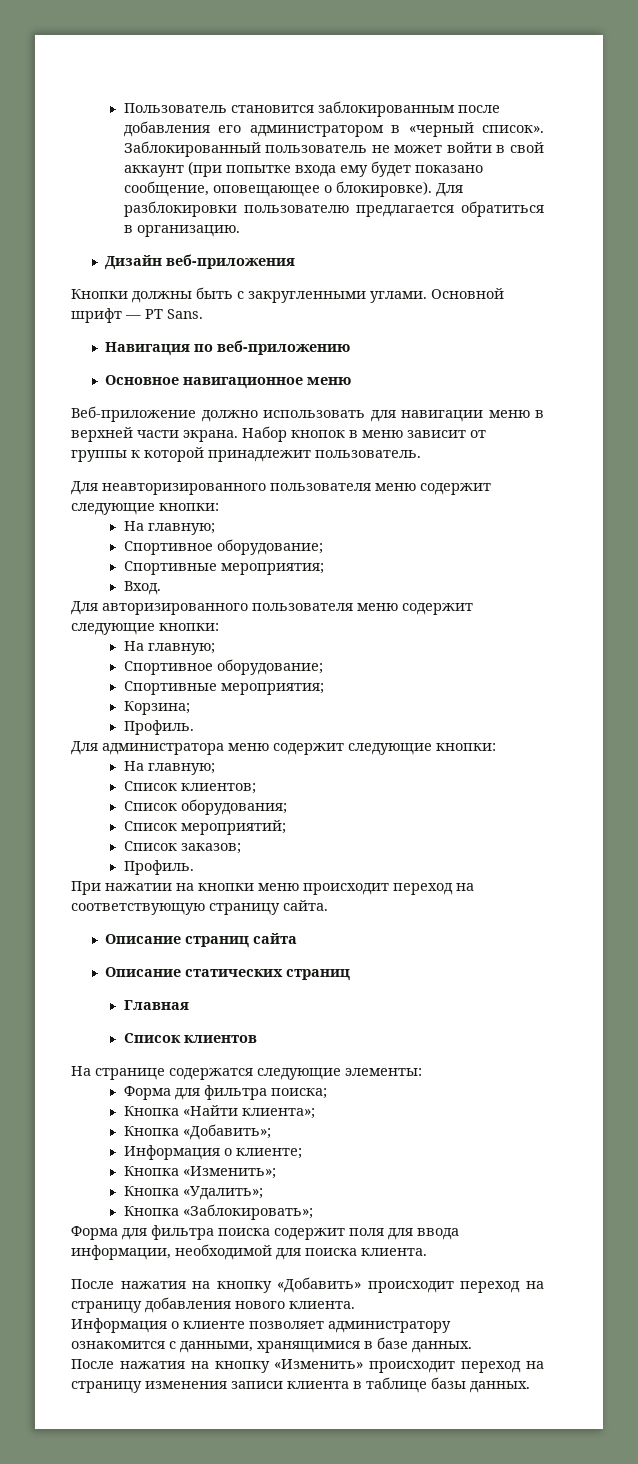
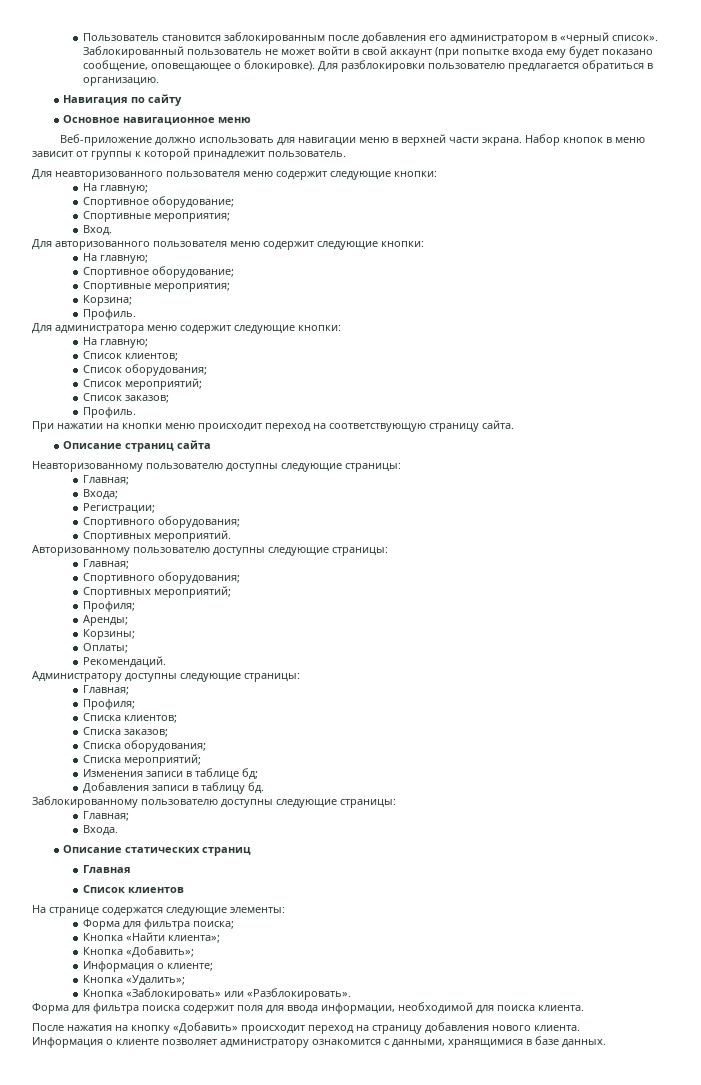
- Дизайн веб-приложения
- Кнопки должны быть с закругленными углами. Основной шрифт — PT Sans.
- Навигация по веб-приложению
+ Навигация по сайту
- Для неавторизированного пользователя меню содержит следующие кнопки:
+ Для неавторизованного пользователя меню содержит следующие кнопки:
- Для авторизированного пользователя меню содержит следующие кнопки:
+ Для авторизованного пользователя меню содержит следующие кнопки:
+ Неавторизованному пользователю доступны следующие страницы:
+ Главная;
+ Входа;
+ Регистрации;
+ Спортивного оборудования;
+ Спортивных мероприятий.
+ Авторизованному пользователю доступны следующие страницы:
+ Главная;
+ Спортивного оборудования;
+ Спортивных мероприятий;
+ Профиля;
+ Аренды;
+ Корзины;
+ Оплаты;
+ Рекомендаций.
+ Администратору доступны следующие страницы:
+ Главная;
+ Профиля;
+ Списка клиентов;
+ Списка заказов;
+ Списка оборудования;
+ Списка мероприятий;
+ Изменения записи в таблице бд;
+ Добавления записи в таблицу бд.
+ Заблокированному пользователю доступны следующие страницы:
+ Главная;
+ Входа.
- Кнопка «Изменить»;
- Кнопка «Заблокировать»;
+ Кнопка «Заблокировать» или «Разблокировать».
- После нажатия на кнопку «Изменить» происходит переход на страницу изменения записи клиента в таблице базы данных.

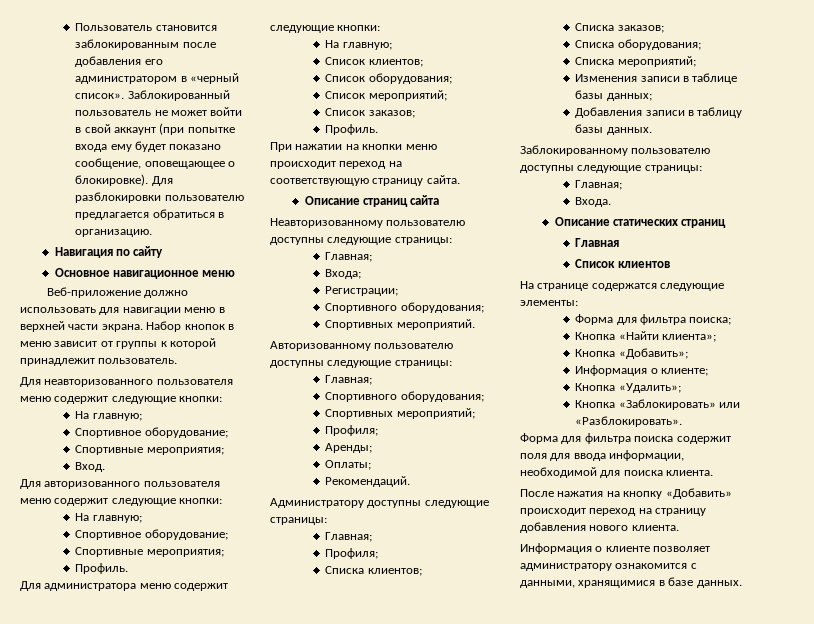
- Корзина;
- Корзины;
- Изменения записи в таблице бд;
+ Изменения записи в таблице базы данных;
- Добавления записи в таблицу бд.
+ Добавления записи в таблицу базы данных.

